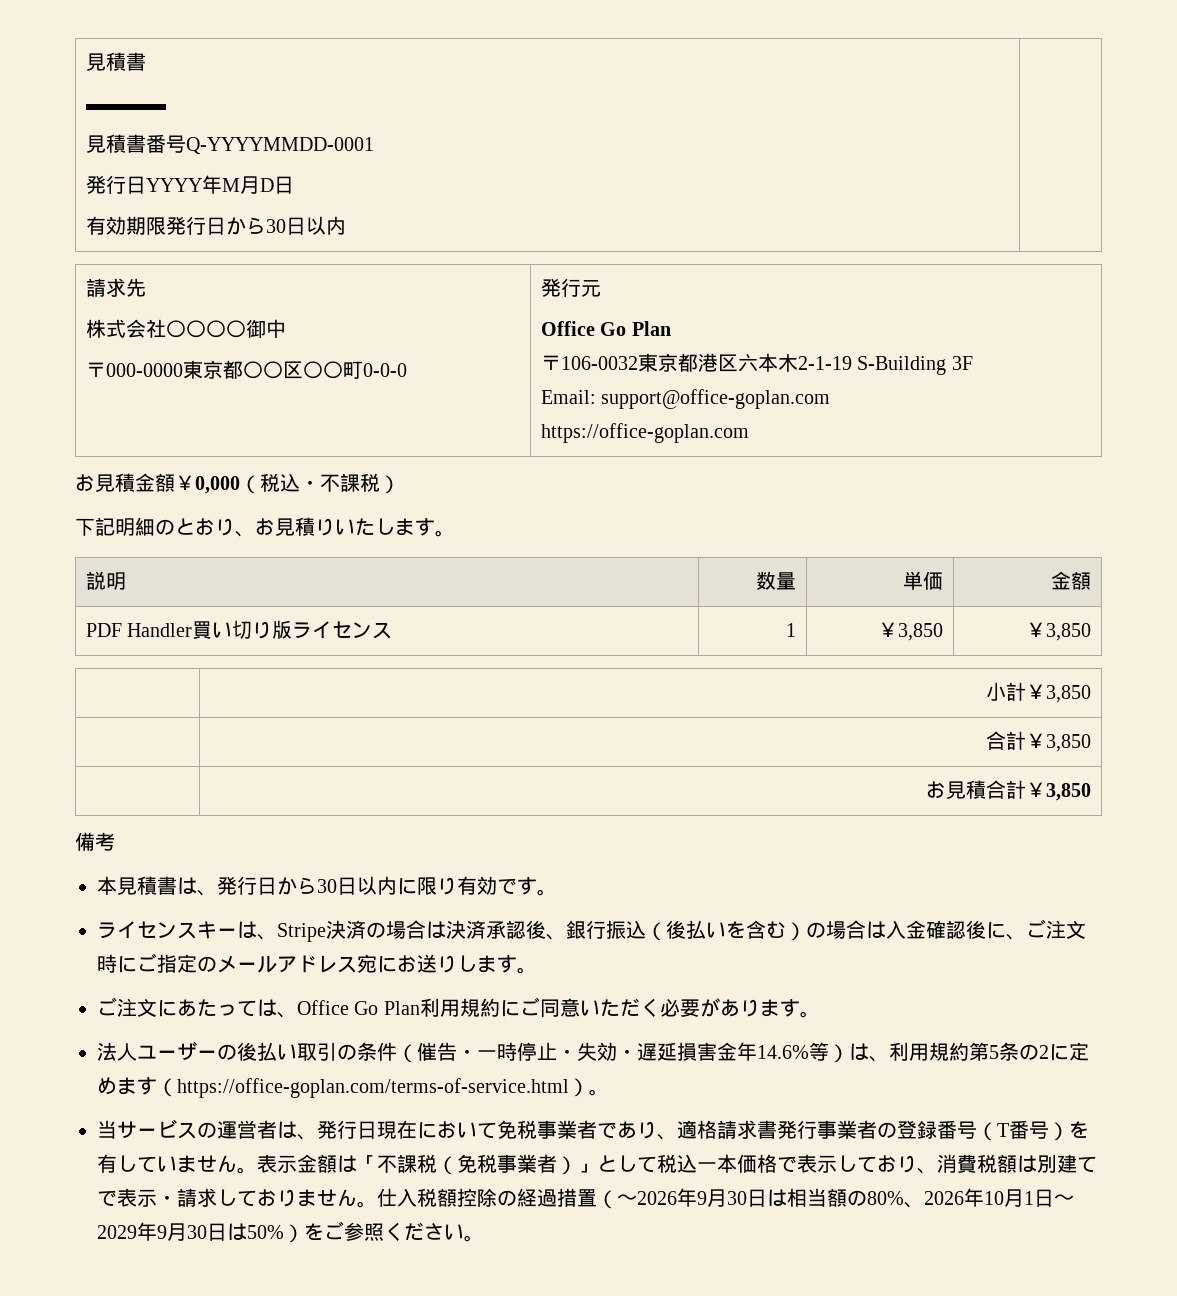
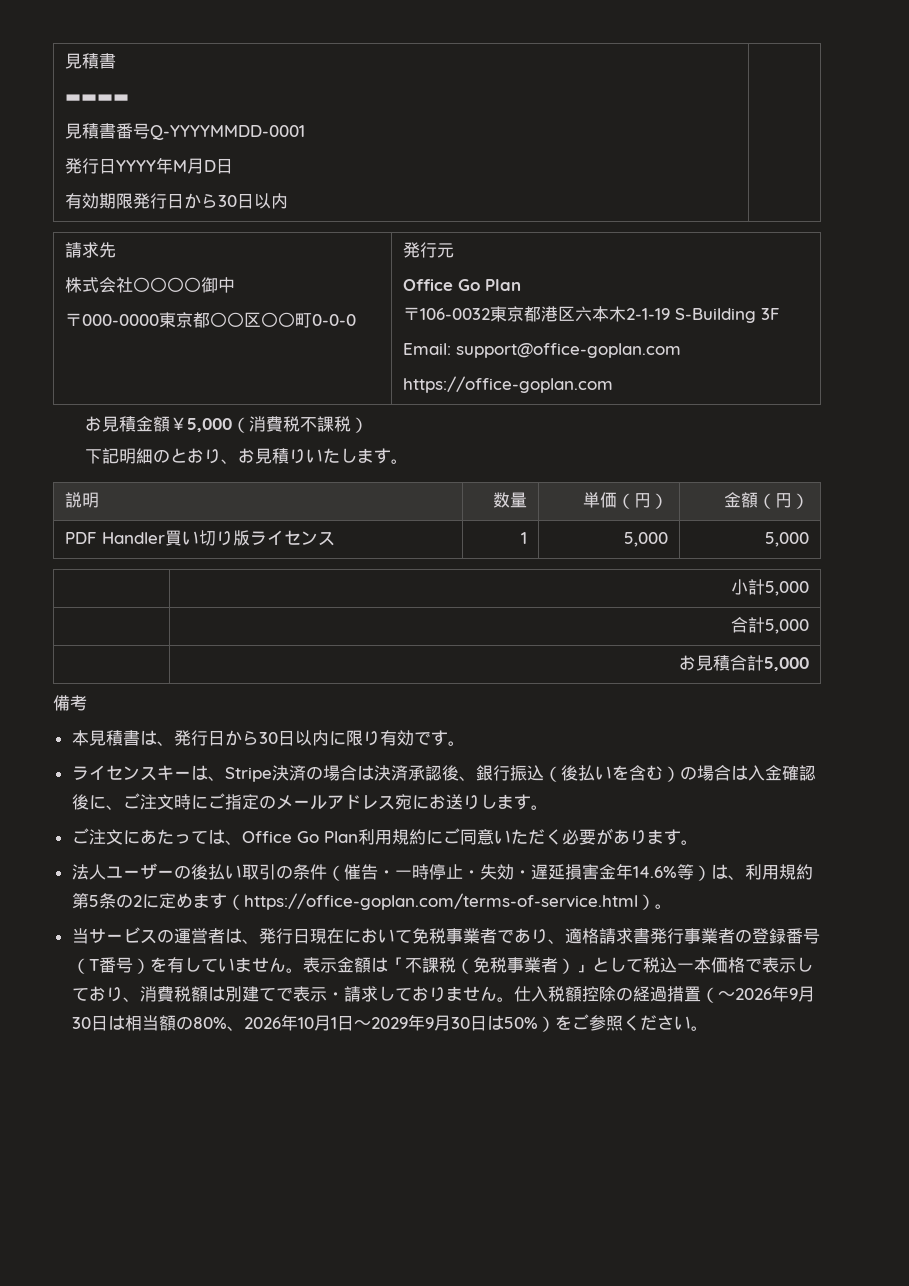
- お見積金額￥0,000（税込・不課税）
+ お見積金額￥5,000（消費税不課税）
- 説明 | 数量 | 単価 | 金額
+ 説明 | 数量 | 単価（円） | 金額（円）
- PDF Handler買い切り版ライセンス | 1 | ￥3,850 | ￥3,850
+ PDF Handler買い切り版ライセンス | 1 | 5,000 | 5,000
- | 小計￥3,850
- | 合計￥3,850
+ | 小計5,000
+ | 合計5,000
- | お見積合計￥3,850
+ | お見積合計5,000

